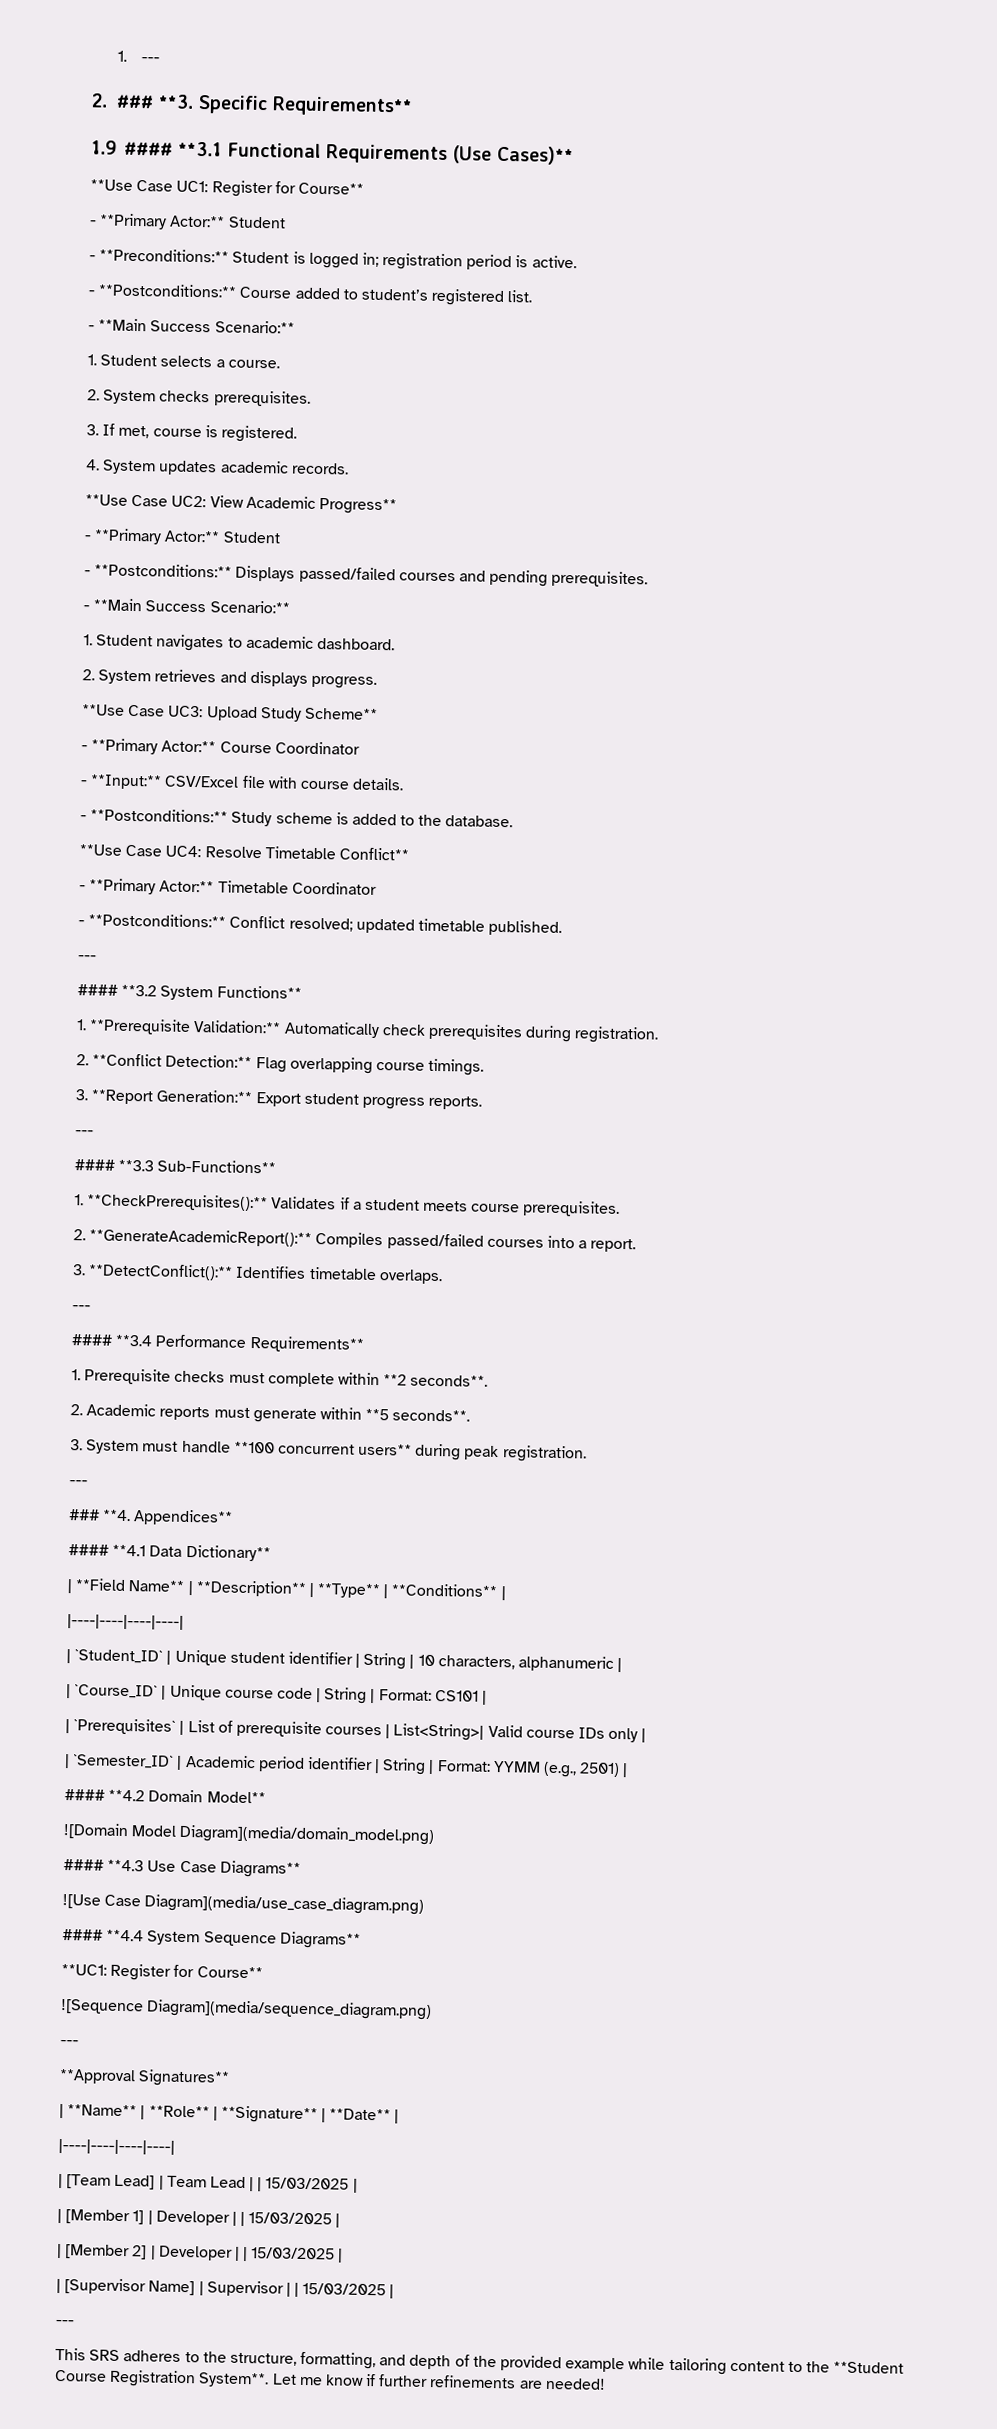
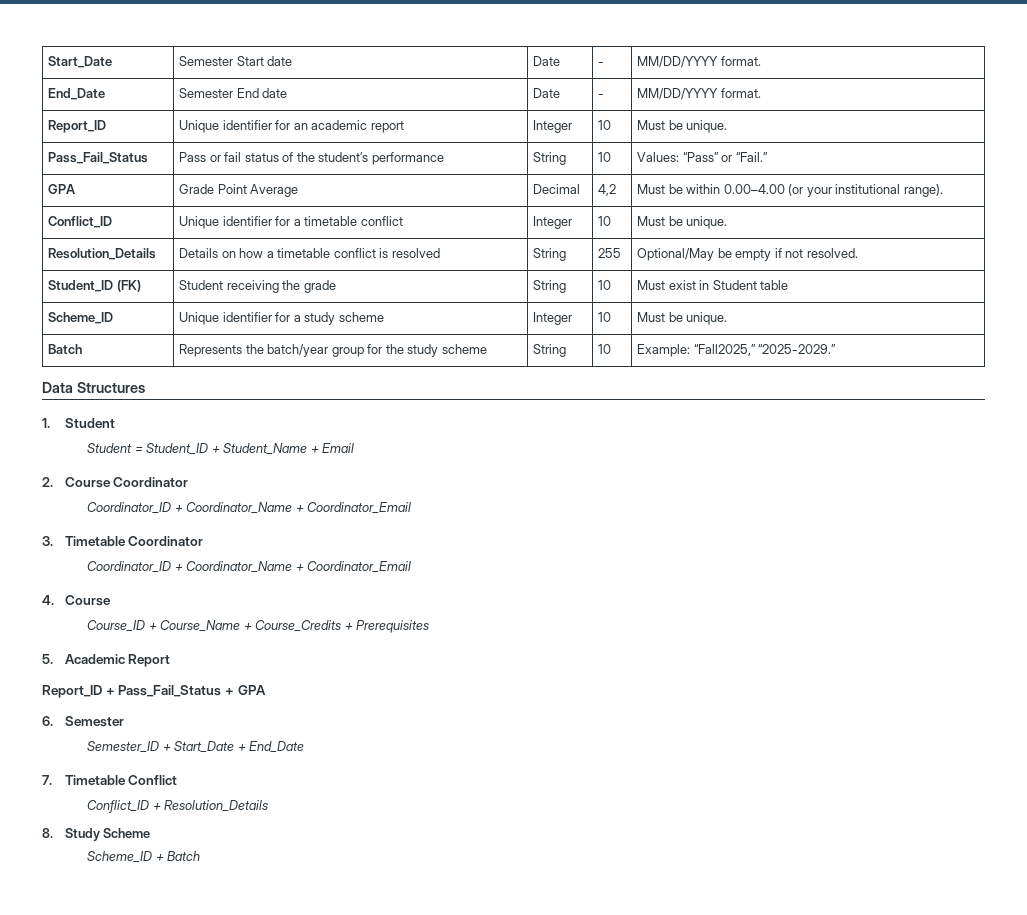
- 1. ---
- 2. ### **3. Specific Requirements**
- 1.9 #### **3.1 Functional Requirements (Use Cases)**
- **Use Case UC1: Register for Course**
- - **Primary Actor:** Student
- - **Preconditions:** Student is logged in; registration period is active.
- - **Postconditions:** Course added to student’s registered list.
- - **Main Success Scenario:**
- 1. Student selects a course.
- 2. System checks prerequisites.
- 3. If met, course is registered.
- 4. System updates academic records.
- **Use Case UC2: View Academic Progress**
- - **Primary Actor:** Student
- - **Postconditions:** Displays passed/failed courses and pending prerequisites.
- - **Main Success Scenario:**
- 1. Student navigates to academic dashboard.
- 2. System retrieves and displays progress.
- **Use Case UC3: Upload Study Scheme**
- - **Primary Actor:** Course Coordinator
- - **Input:** CSV/Excel file with course details.
- - **Postconditions:** Study scheme is added to the database.
- **Use Case UC4: Resolve Timetable Conflict**
- - **Primary Actor:** Timetable Coordinator
- - **Postconditions:** Conflict resolved; updated timetable published.
- ---
- #### **3.2 System Functions**
- 1. **Prerequisite Validation:** Automatically check prerequisites during registration.
- 2. **Conflict Detection:** Flag overlapping course timings.
- 3. **Report Generation:** Export student progress reports.
- ---
- #### **3.3 Sub-Functions**
- 1. **CheckPrerequisites():** Validates if a student meets course prerequisites.
- 2. **GenerateAcademicReport():** Compiles passed/failed courses into a report.
- 3. **DetectConflict():** Identifies timetable overlaps.
- ---
- #### **3.4 Performance Requirements**
- 1. Prerequisite checks must complete within **2 seconds**.
- 2. Academic reports must generate within **5 seconds**.
- 3. System must handle **100 concurrent users** during peak registration.
- ---
- ### **4. Appendices**
- #### **4.1 Data Dictionary**
- | **Field Name** | **Description** | **Type** | **Conditions** |
- |----|----|----|----|
- | `Student_ID` | Unique student identifier | String | 10 characters, alphanumeric |
- | `Course_ID` | Unique course code | String | Format: CS101 |
- | `Prerequisites` | List of prerequisite courses | List<String>| Valid course IDs only |
- | `Semester_ID` | Academic period identifier | String | Format: YYMM (e.g., 2501) |
- #### **4.2 Domain Model**
- ![Domain Model Diagram](media/domain_model.png)
- #### **4.3 Use Case Diagrams**
- ![Use Case Diagram](media/use_case_diagram.png)
- #### **4.4 System Sequence Diagrams**
- **UC1: Register for Course**
- ![Sequence Diagram](media/sequence_diagram.png)
- ---
- **Approval Signatures**
- | **Name** | **Role** | **Signature** | **Date** |
- |----|----|----|----|
- | [Team Lead] | Team Lead | | 15/03/2025 |
- | [Member 1] | Developer | | 15/03/2025 |
- | [Member 2] | Developer | | 15/03/2025 |
- | [Supervisor Name] | Supervisor | | 15/03/2025 |
- ---
- This SRS adheres to the structure, formatting, and depth of the provided example while tailoring content to the **Student Course Registration System**. Let me know if further refinements are needed!
+ Start_Date | Semester Start date | Date | - | MM/DD/YYYY format.
+ End_Date | Semester End date | Date | - | MM/DD/YYYY format.
+ Report_ID | Unique identifier for an academic report | Integer | 10 | Must be unique.
+ Pass_Fail_Status | Pass or fail status of the student’s performance | String | 10 | Values: “Pass” or “Fail.”
+ GPA | Grade Point Average | Decimal | 4,2 | Must be within 0.00–4.00 (or your institutional range).
+ Conflict_ID | Unique identifier for a timetable conflict | Integer | 10 | Must be unique.
+ Resolution_Details | Details on how a timetable conflict is resolved | String | 255 | Optional/May be empty if not resolved.
+ Student_ID (FK) | Student receiving the grade | String | 10 | Must exist in Student table
+ Scheme_ID | Unique identifier for a study scheme | Integer | 10 | Must be unique.
+ Batch | Represents the batch/year group for the study scheme | String | 10 | Example: “Fall2025,” “2025-2029.”
+ Data Structures
+ 1. Student
+ Student = Student_ID + Student_Name + Email
+ 2. Course Coordinator
+ Coordinator_ID + Coordinator_Name + Coordinator_Email
+ 3. Timetable Coordinator
+ Coordinator_ID + Coordinator_Name + Coordinator_Email
+ 4. Course
+ Course_ID + Course_Name + Course_Credits + Prerequisites
+ 5. Academic Report
+ Report_ID + Pass_Fail_Status + GPA
+ 6. Semester
+ Semester_ID + Start_Date + End_Date
+ 7. Timetable Conflict
+ Conflict_ID + Resolution_Details
+ 8. Study Scheme
+ Scheme_ID + Batch

